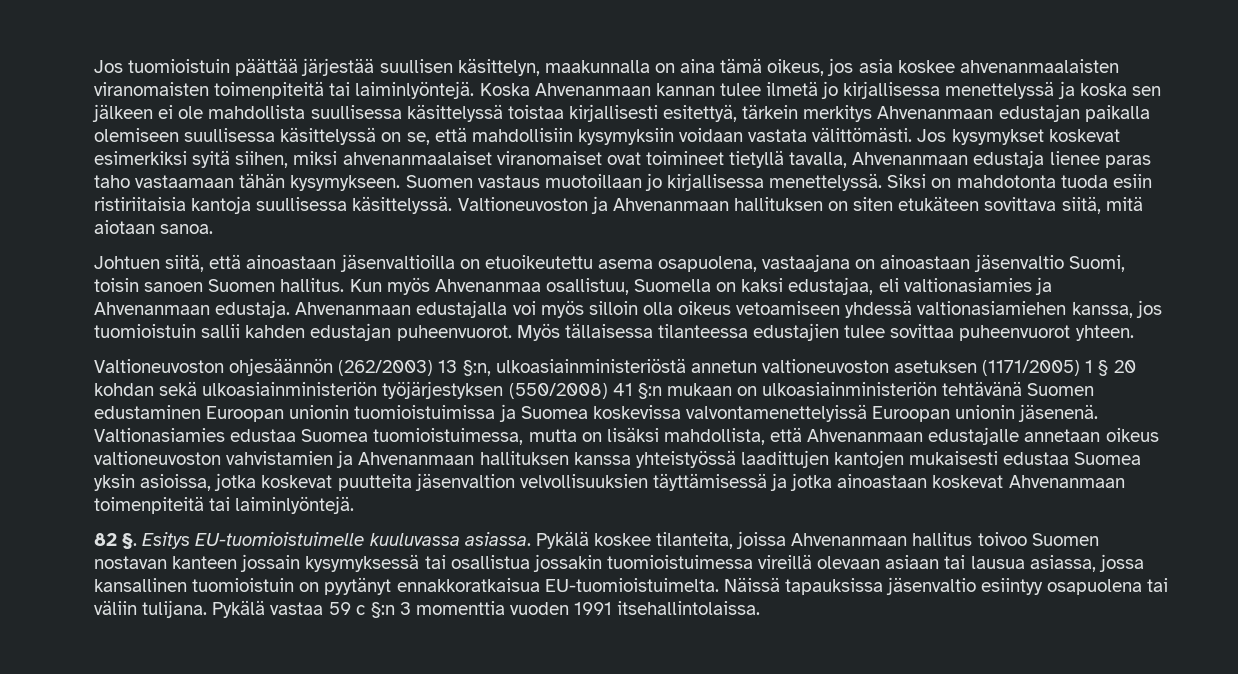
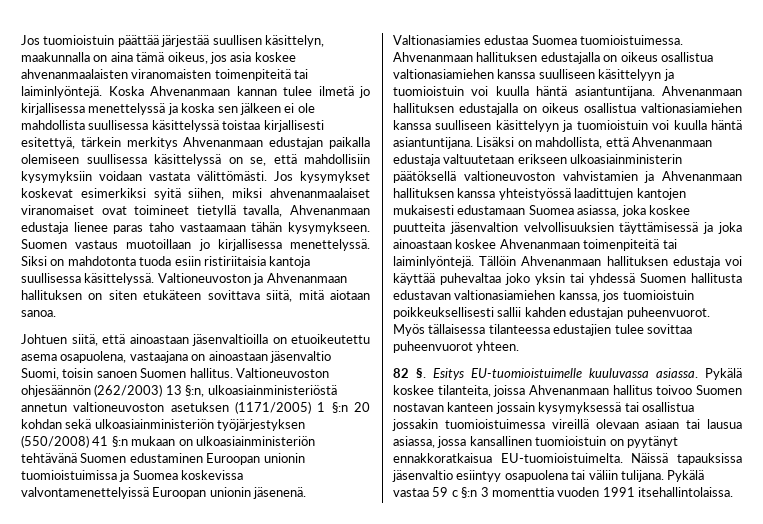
- Johtuen siitä, että ainoastaan jäsenvaltioilla on etuoikeutettu asema osapuolena, vastaajana on ainoastaan jäsenvaltio Suomi, toisin sanoen Suomen hallitus. Kun myös Ahvenanmaa osallistuu, Suomella on kaksi edustajaa, eli valtionasiamies ja Ahvenanmaan edustaja. Ahvenanmaan edustajalla voi myös silloin olla oikeus vetoamiseen yhdessä valtionasiamiehen kanssa, jos tuomioistuin sallii kahden edustajan puheenvuorot. Myös tällaisessa tilanteessa edustajien tulee sovittaa puheenvuorot yhteen.
- Valtioneuvoston ohjesäännön (262/2003) 13 §:n, ulkoasiainministeriöstä annetun valtioneuvoston asetuksen (1171/2005) 1 § 20 kohdan sekä ulkoasiainministeriön työjärjestyksen (550/2008) 41 §:n mukaan on ulkoasiainministeriön tehtävänä Suomen edustaminen Euroopan unionin tuomioistuimissa ja Suomea koskevissa valvontamenettelyissä Euroopan unionin jäsenenä.
+ Johtuen siitä, että ainoastaan jäsenvaltioilla on etuoikeutettu asema osapuolena, vastaajana on ainoastaan jäsenvaltio Suomi, toisin sanoen Suomen hallitus. Valtioneuvoston ohjesäännön (262/2003) 13 §:n, ulkoasiainministeriöstä annetun valtioneuvoston asetuksen (1171/2005) 1 §:n 20 kohdan sekä ulkoasiainministeriön työjärjestyksen (550/2008) 41 §:n mukaan on ulkoasiainministeriön tehtävänä Suomen edustaminen Euroopan unionin tuomioistuimissa ja Suomea koskevissa valvontamenettelyissä Euroopan unionin jäsenenä.
- Valtionasiamies edustaa Suomea tuomioistuimessa, mutta on lisäksi mahdollista, että Ahvenanmaan edustajalle annetaan oikeus valtioneuvoston vahvistamien ja Ahvenanmaan hallituksen kanssa yhteistyössä laadittujen kantojen mukaisesti edustaa Suomea yksin asioissa, jotka koskevat puutteita jäsenvaltion velvollisuuksien täyttämisessä ja jotka ainoastaan koskevat Ahvenanmaan toimenpiteitä tai laiminlyöntejä.
+ Valtionasiamies edustaa Suomea tuomioistuimessa. Ahvenanmaan hallituksen edustajalla on oikeus osallistua valtionasiamiehen kanssa suulliseen käsittelyyn ja tuomioistuin voi kuulla häntä asiantuntijana. Ahvenanmaan hallituksen edustajalla on oikeus osallistua valtionasiamiehen kanssa suulliseen käsittelyyn ja tuomioistuin voi kuulla häntä asiantuntijana. Lisäksi on mahdollista, että Ahvenanmaan edustaja valtuutetaan erikseen ulkoasiainministerin päätöksellä valtioneuvoston vahvistamien ja Ahvenanmaan hallituksen kanssa yhteistyössä laadittujen kantojen mukaisesti edustamaan Suomea asiassa, joka koskee puutteita jäsenvaltion velvollisuuksien täyttämisessä ja joka ainoastaan koskee Ahvenanmaan toimenpiteitä tai laiminlyöntejä. Tällöin Ahvenanmaan hallituksen edustaja voi käyttää puhevaltaa joko yksin tai yhdessä Suomen hallitusta edustavan valtionasiamiehen kanssa, jos tuomioistuin poikkeuksellisesti sallii kahden edustajan puheenvuorot. Myös tällaisessa tilanteessa edustajien tulee sovittaa puheenvuorot yhteen.

